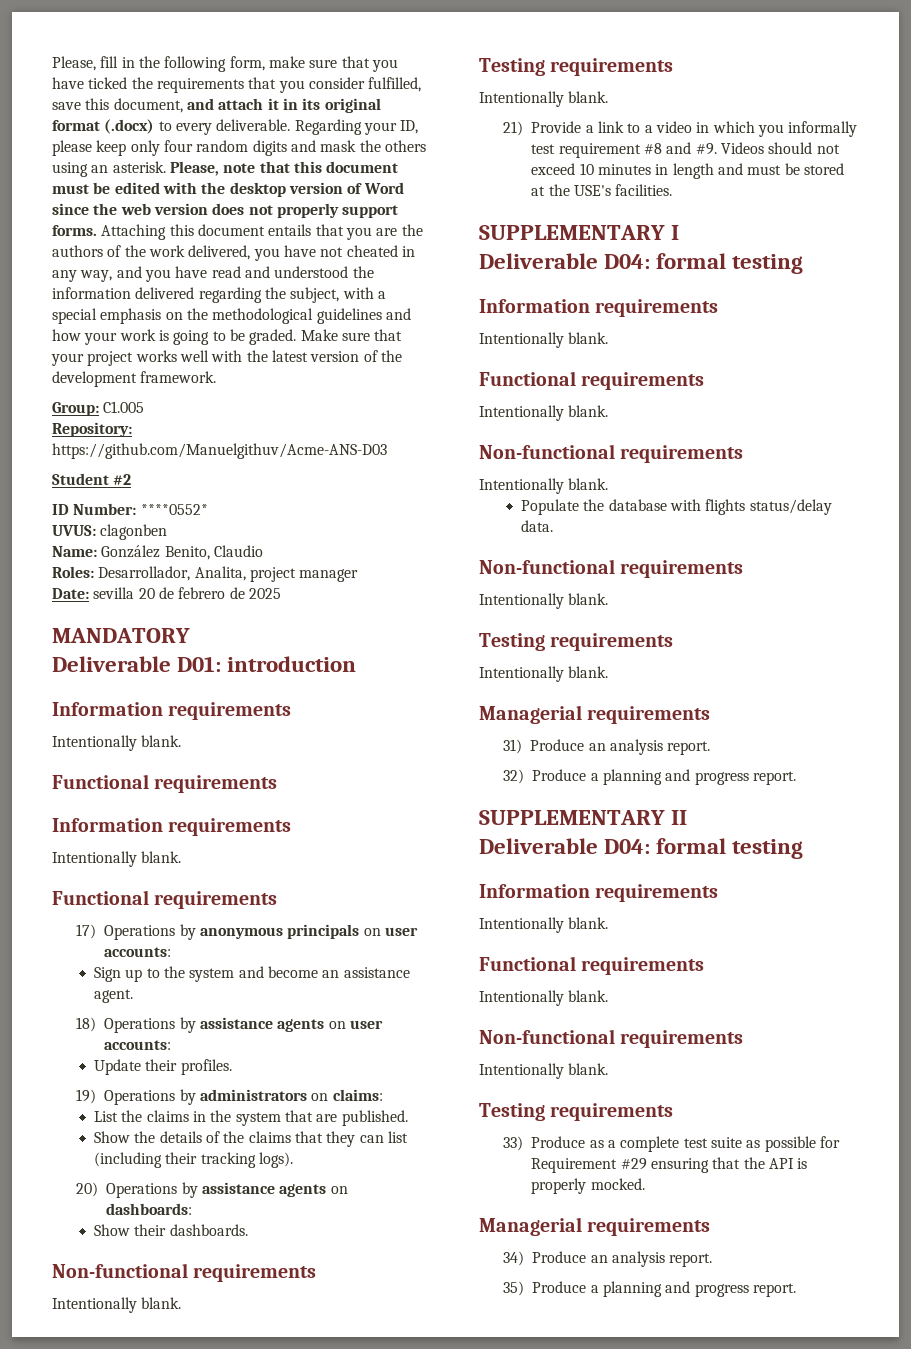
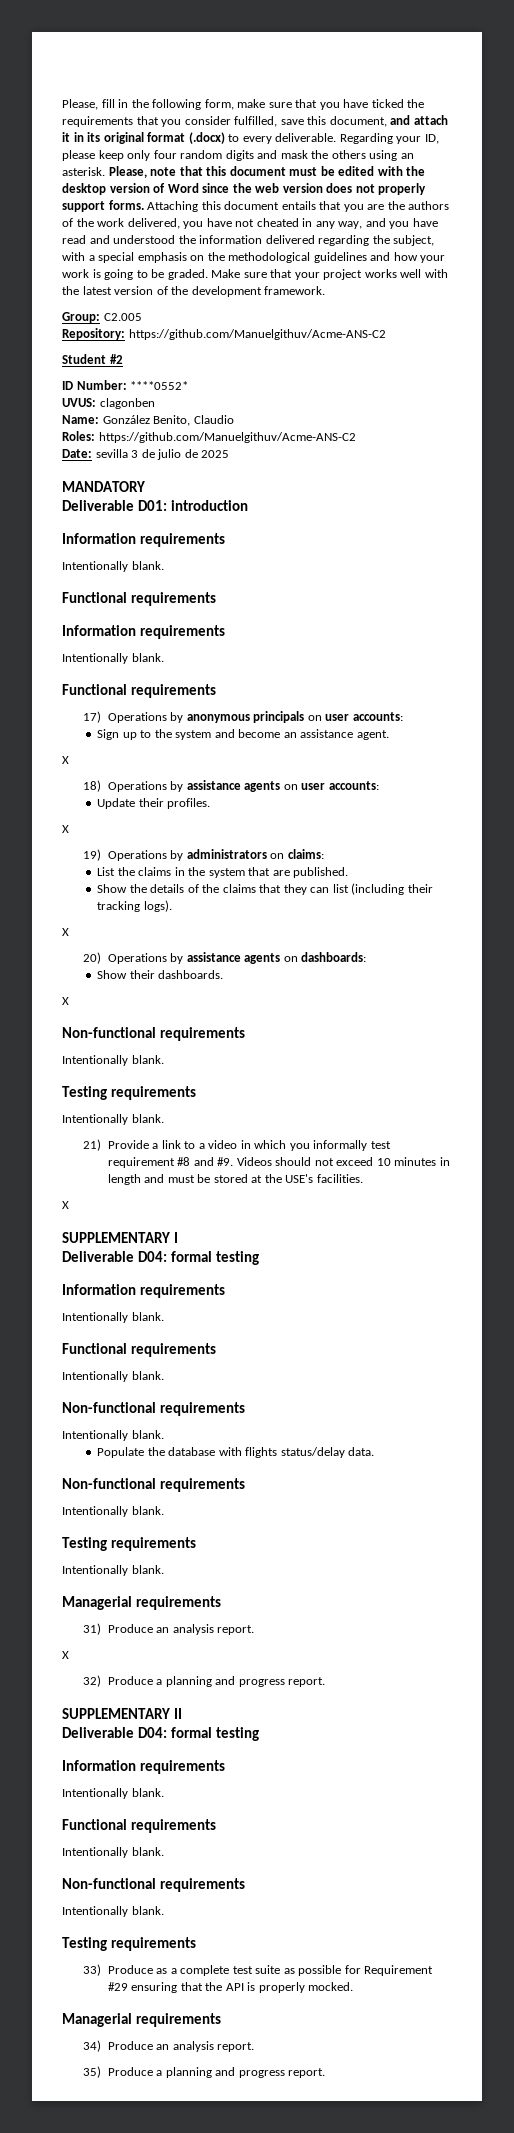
- Group: C1.005
+ Group: C2.005
- Repository: https://github.com/Manuelgithuv/Acme-ANS-D03
+ Repository: https://github.com/Manuelgithuv/Acme-ANS-C2
- Roles: Desarrollador, Analita, project manager
+ Roles: https://github.com/Manuelgithuv/Acme-ANS-C2
- Date: sevilla 20 de febrero de 2025
+ Date: sevilla 3 de julio de 2025
  Sign up to the system and become an assistance agent.
+ X
  Update their profiles.
+ X
  Show the details of the claims that they can list (including their tracking logs).
+ X
  Show their dashboards.
+ X
  Videos should not exceed 10 minutes in length and must be stored at the USE's facilities.
+ X
  31) Produce an analysis report.
+ X

